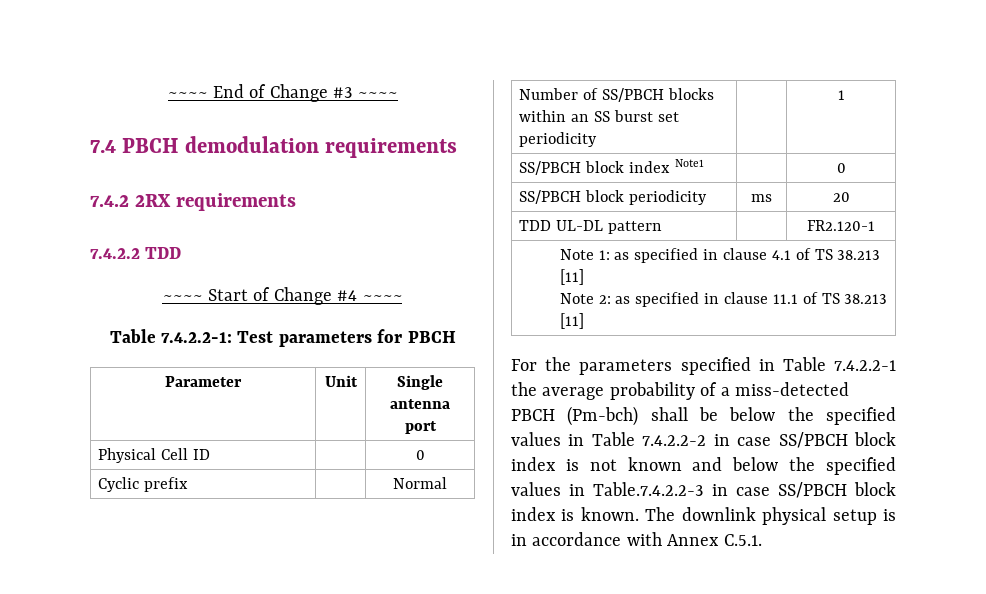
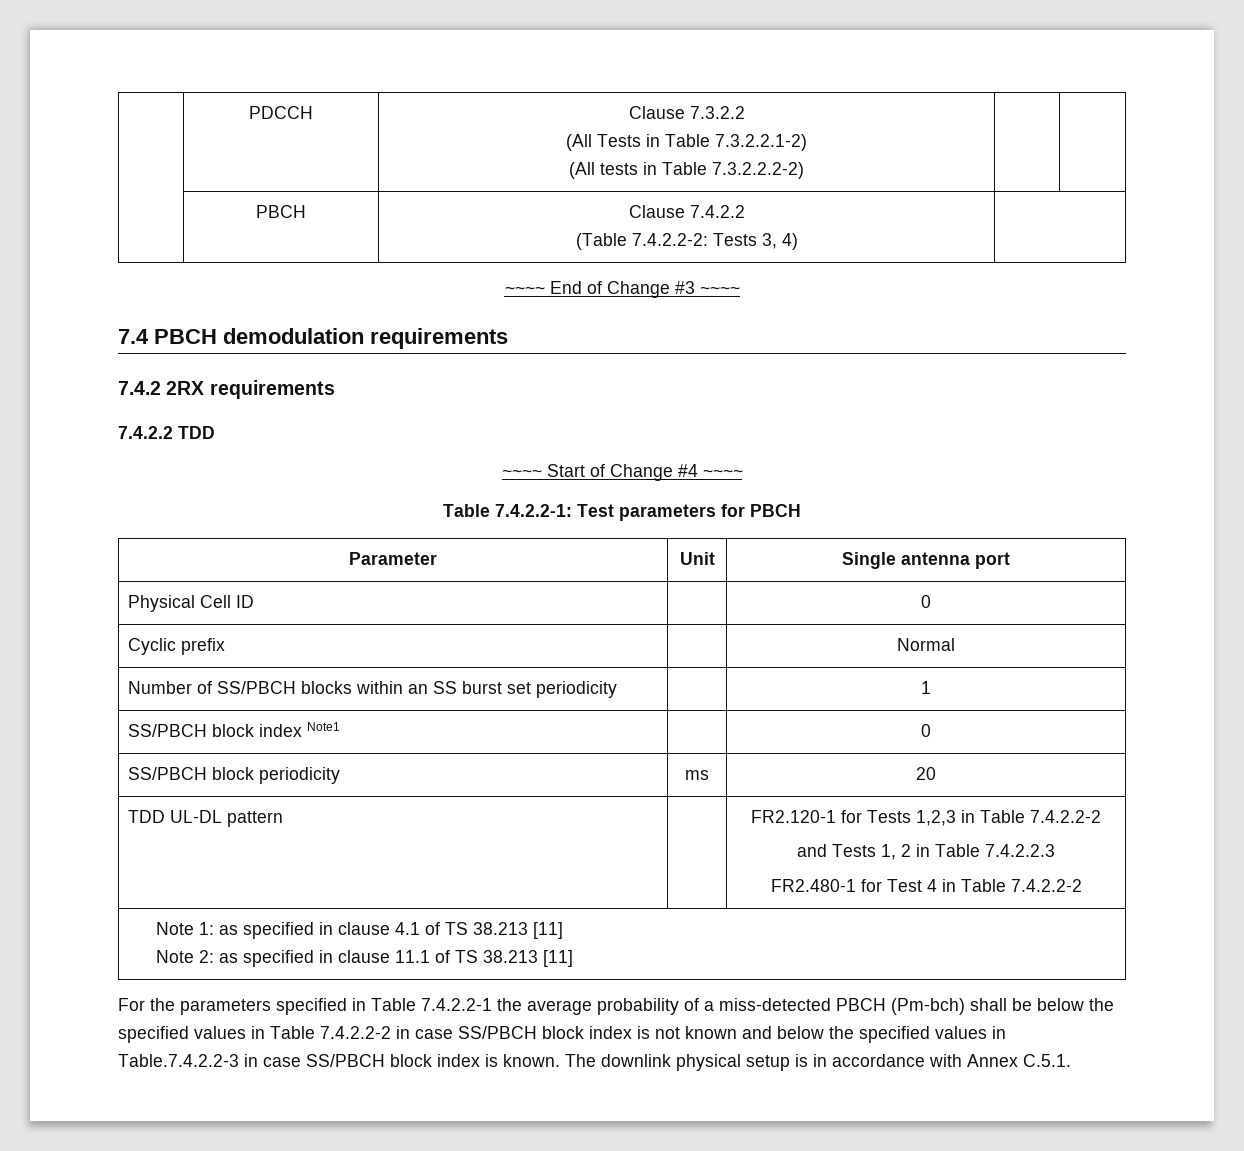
+ | PDCCH | Clause 7.3.2.2
+ (All Tests in Table 7.3.2.2.1-2)
+ (All tests in Table 7.3.2.2.2-2) | |
+ | PBCH | Clause 7.4.2.2
+ (Table 7.4.2.2-2: Tests 3, 4) |
- TDD UL-DL pattern | | FR2.120-1
+ TDD UL-DL pattern | | FR2.120-1 for Tests 1,2,3 in Table 7.4.2.2-2
+ and Tests 1, 2 in Table 7.4.2.2.3
+ FR2.480-1 for Test 4 in Table 7.4.2.2-2

